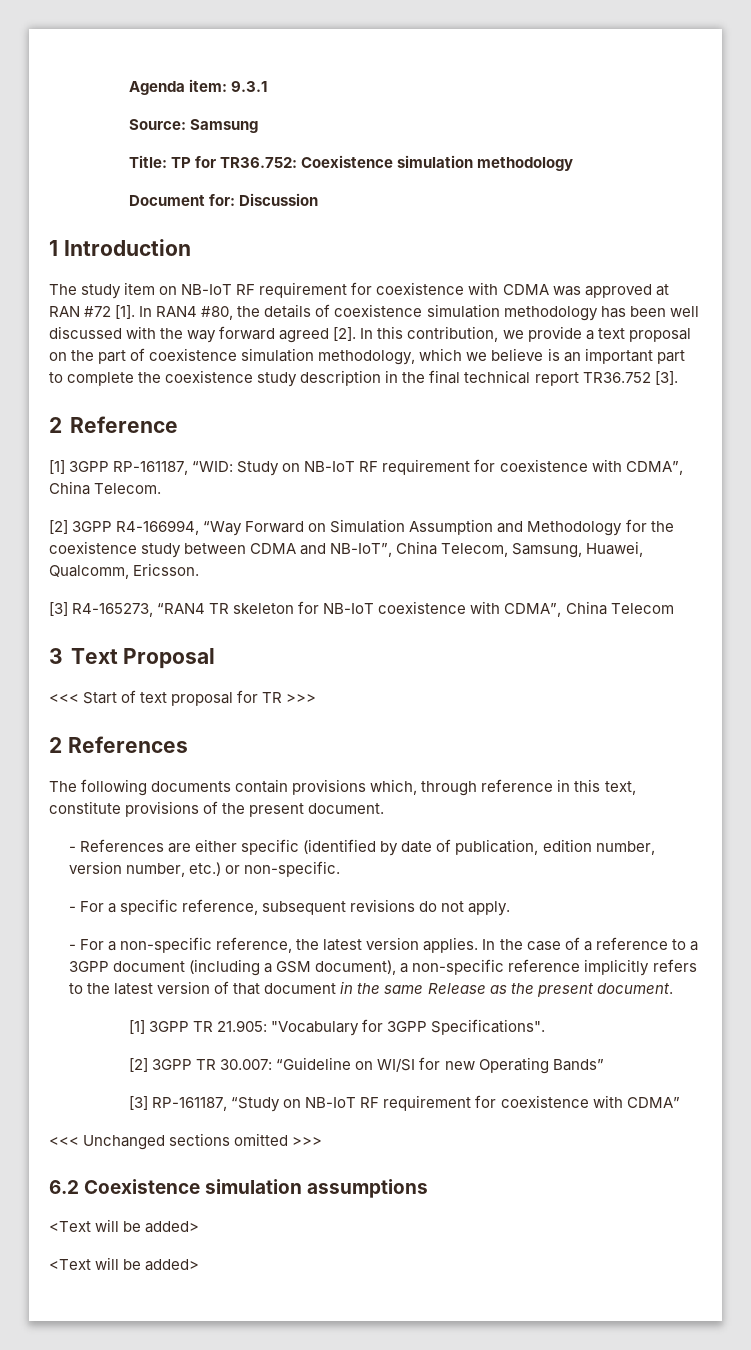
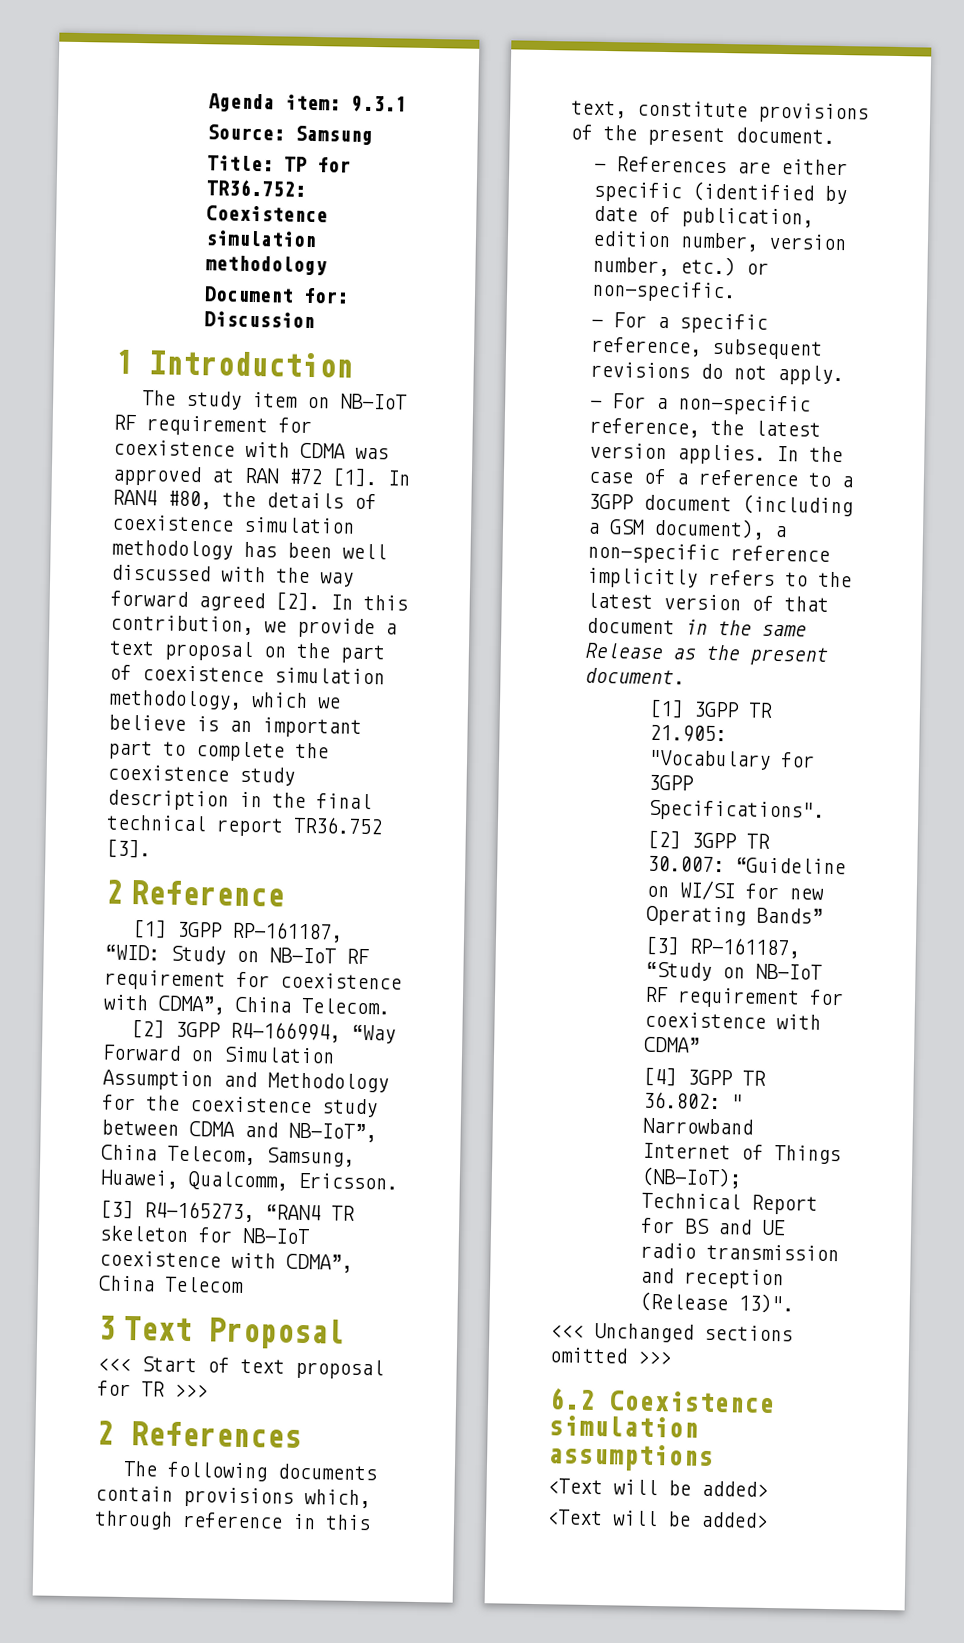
+ [4] 3GPP TR 36.802: " Narrowband Internet of Things (NB-IoT); Technical Report for BS and UE radio transmission and reception (Release 13)".

